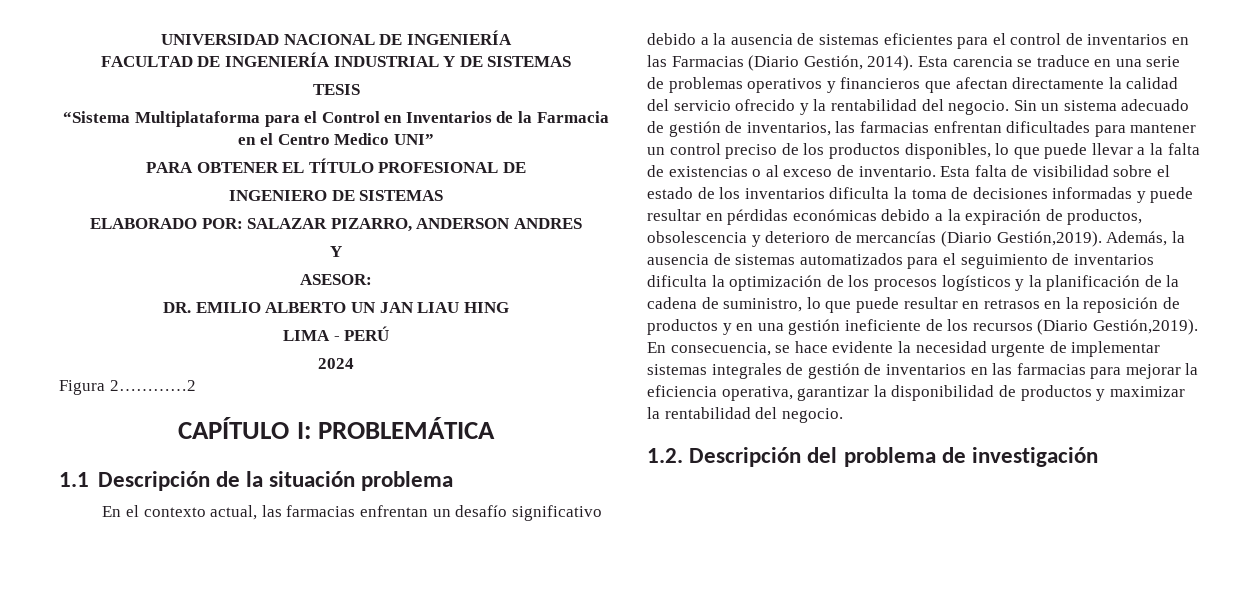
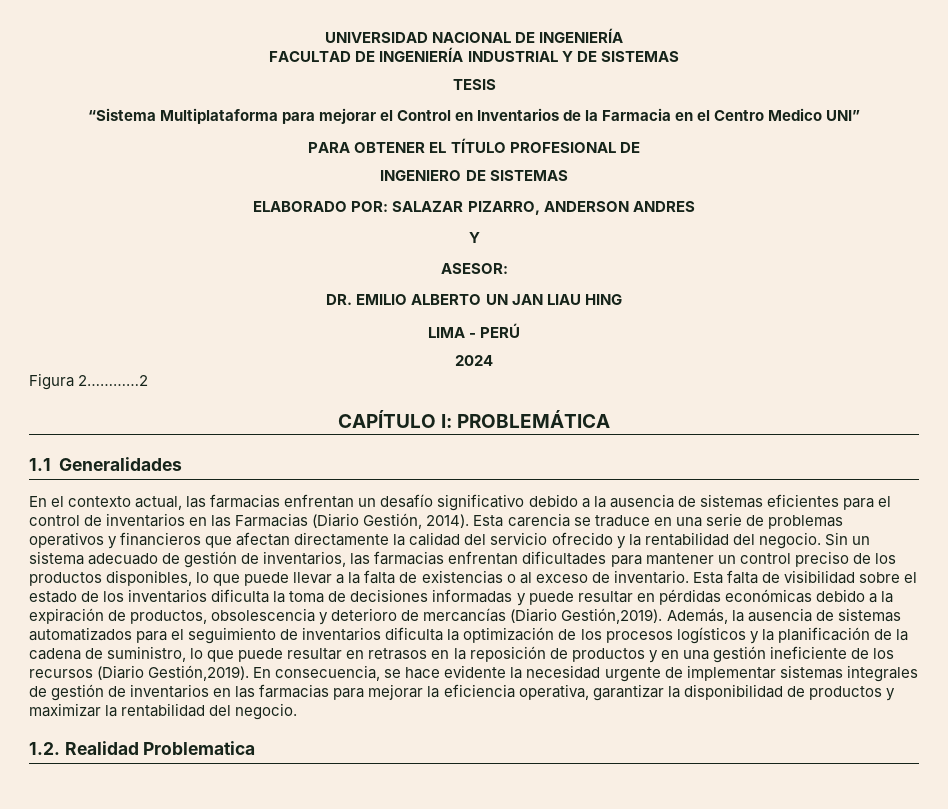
- “Sistema Multiplataforma para el Control en Inventarios de la Farmacia en el Centro Medico UNI”
+ “Sistema Multiplataforma para mejorar el Control en Inventarios de la Farmacia en el Centro Medico UNI”
- 1.1 Descripción de la situación problema
+ 1.1 Generalidades
- 1.2. Descripción del problema de investigación
+ 1.2. Realidad Problematica

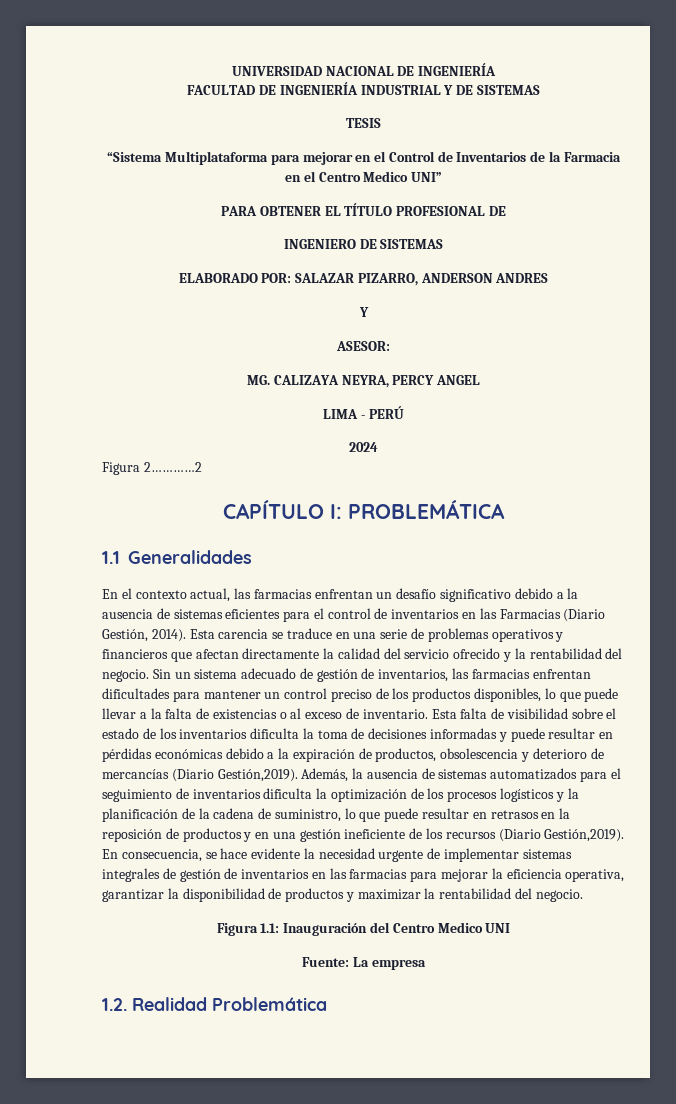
- “Sistema Multiplataforma para mejorar el Control en Inventarios de la Farmacia en el Centro Medico UNI”
+ “Sistema Multiplataforma para mejorar en el Control de Inventarios de la Farmacia en el Centro Medico UNI”
- DR. EMILIO ALBERTO UN JAN LIAU HING
+ MG. CALIZAYA NEYRA, PERCY ANGEL
+ Figura 1.1: Inauguración del Centro Medico UNI
+ Fuente: La empresa
- 1.2. Realidad Problematica
+ 1.2. Realidad Problemática

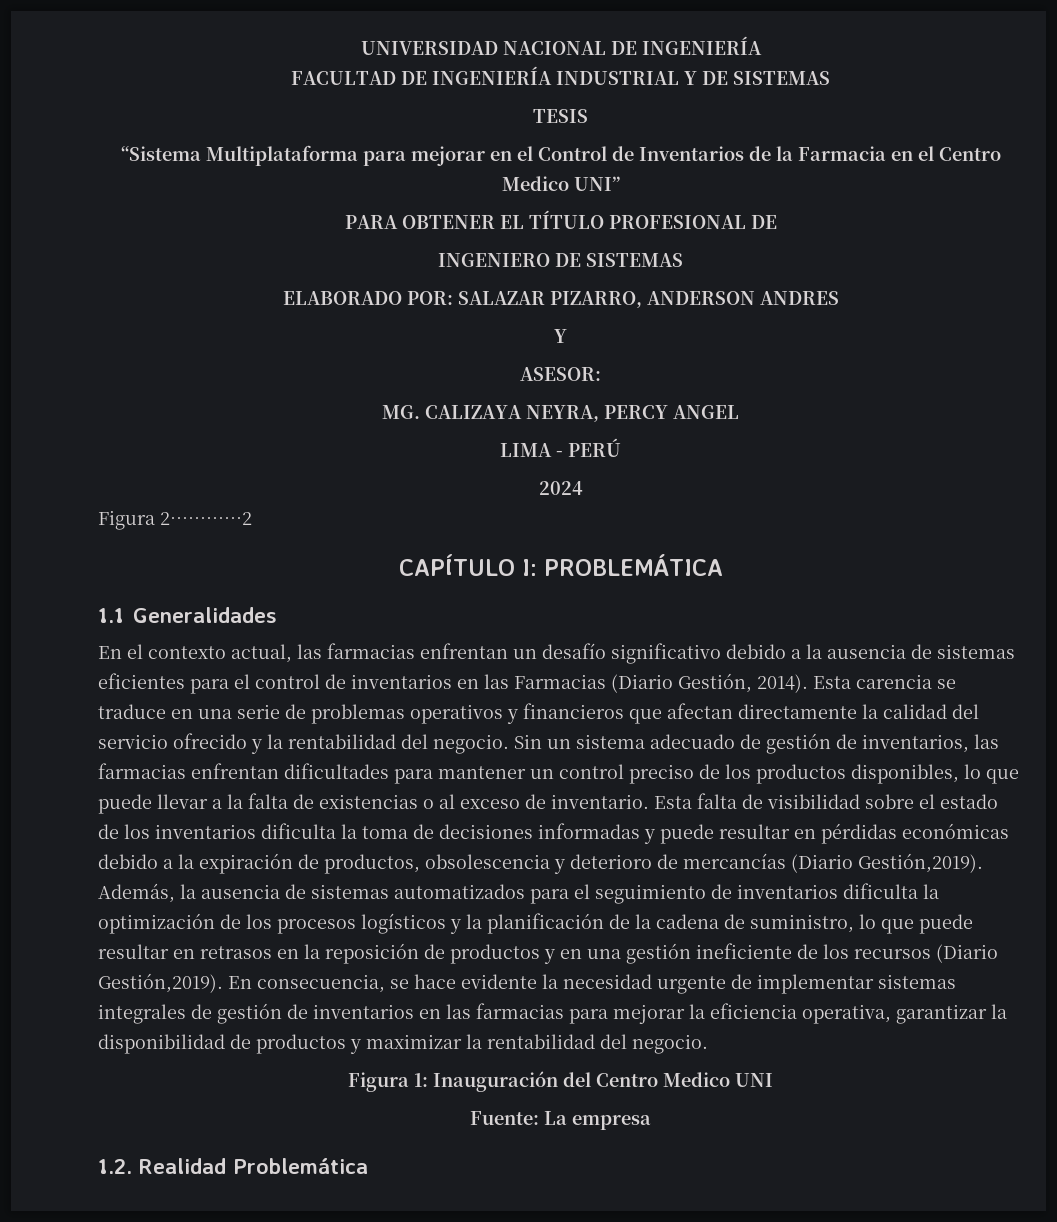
- Figura 1.1: Inauguración del Centro Medico UNI
+ Figura 1: Inauguración del Centro Medico UNI

